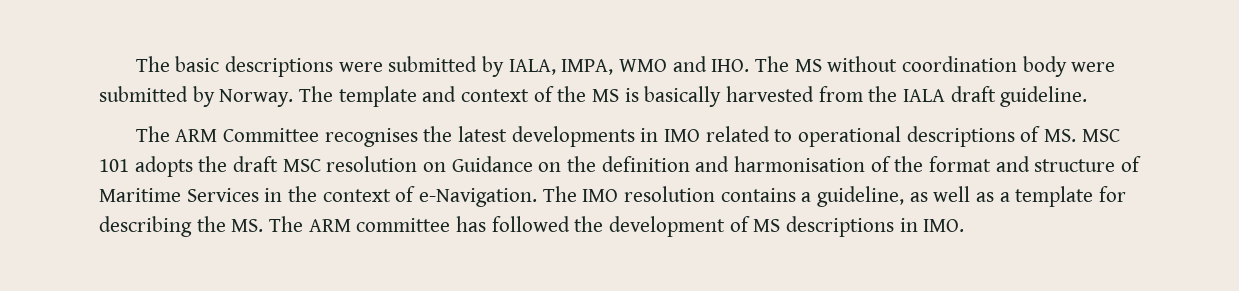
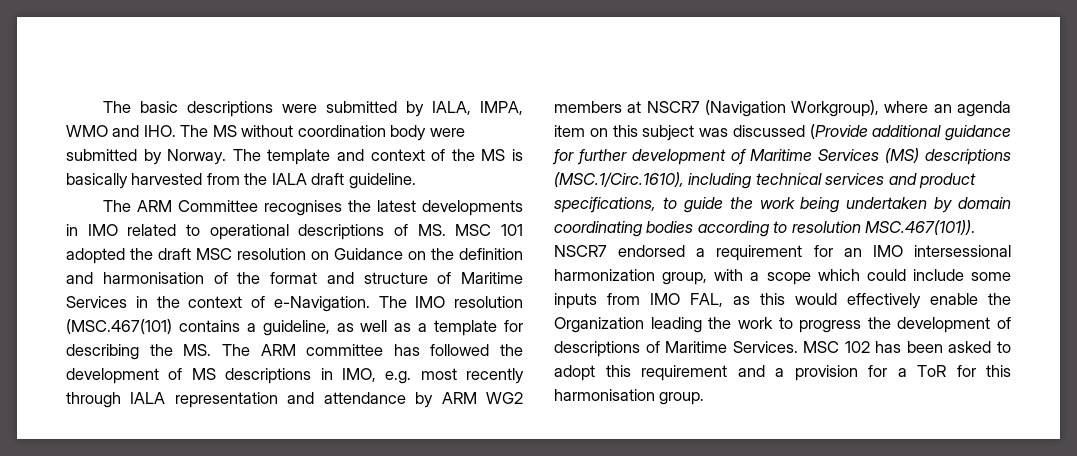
- The ARM Committee recognises the latest developments in IMO related to operational descriptions of MS. MSC 101 adopts the draft MSC resolution on Guidance on the definition and harmonisation of the format and structure of Maritime Services in the context of e-Navigation.
+ The ARM Committee recognises the latest developments in IMO related to operational descriptions of MS. MSC 101 adopted the draft MSC resolution on Guidance on the definition and harmonisation of the format and structure of Maritime Services in the context of e-Navigation.
- The IMO resolution contains a guideline, as well as a template for describing the MS. The ARM committee has followed the development of MS descriptions in IMO.
+ The IMO resolution (MSC.467(101) contains a guideline, as well as a template for describing the MS. The ARM committee has followed the development of MS descriptions in IMO, e.g. most recently through IALA representation and attendance by ARM WG2 members at NSCR7 (Navigation Workgroup), where an agenda item on this subject was discussed (Provide additional guidance for further development of Maritime Services (MS) descriptions (MSC.1/Circ.1610), including technical services and product specifications, to guide the work being undertaken by domain coordinating bodies according to resolution MSC.467(101)). NSCR7 endorsed a requirement for an IMO intersessional harmonization group, with a scope which could include some inputs from IMO FAL, as this would effectively enable the Organization leading the work to progress the development of descriptions of Maritime Services. MSC 102 has been asked to adopt this requirement and a provision for a ToR for this harmonisation group.

